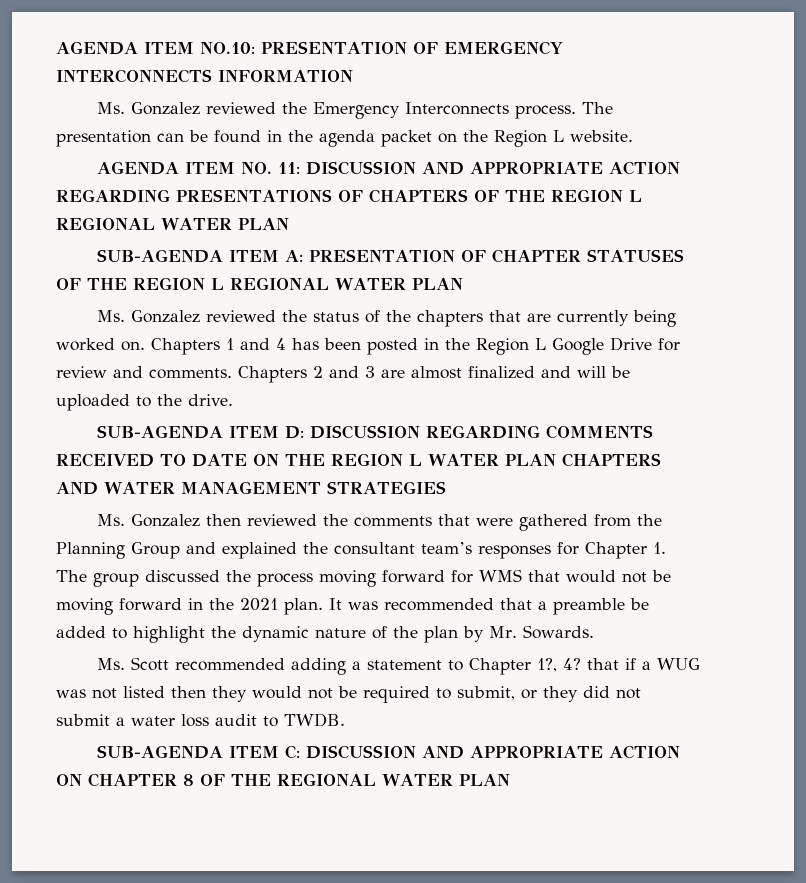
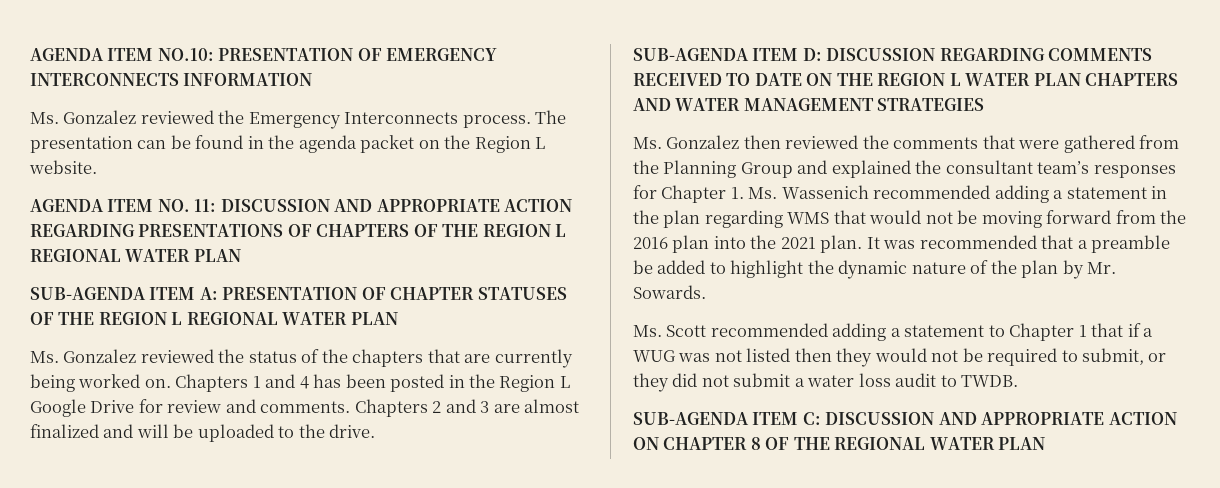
- Ms. Gonzalez then reviewed the comments that were gathered from the Planning Group and explained the consultant team’s responses for Chapter 1. The group discussed the process moving forward for WMS that would not be moving forward in the 2021 plan.
+ Ms. Gonzalez then reviewed the comments that were gathered from the Planning Group and explained the consultant team’s responses for Chapter 1. Ms. Wassenich recommended adding a statement in the plan regarding WMS that would not be moving forward from the 2016 plan into the 2021 plan.
- Ms. Scott recommended adding a statement to Chapter 1?, 4? that if a WUG was not listed then they would not be required to submit, or they did not submit a water loss audit to TWDB.
+ Ms. Scott recommended adding a statement to Chapter 1 that if a WUG was not listed then they would not be required to submit, or they did not submit a water loss audit to TWDB.

